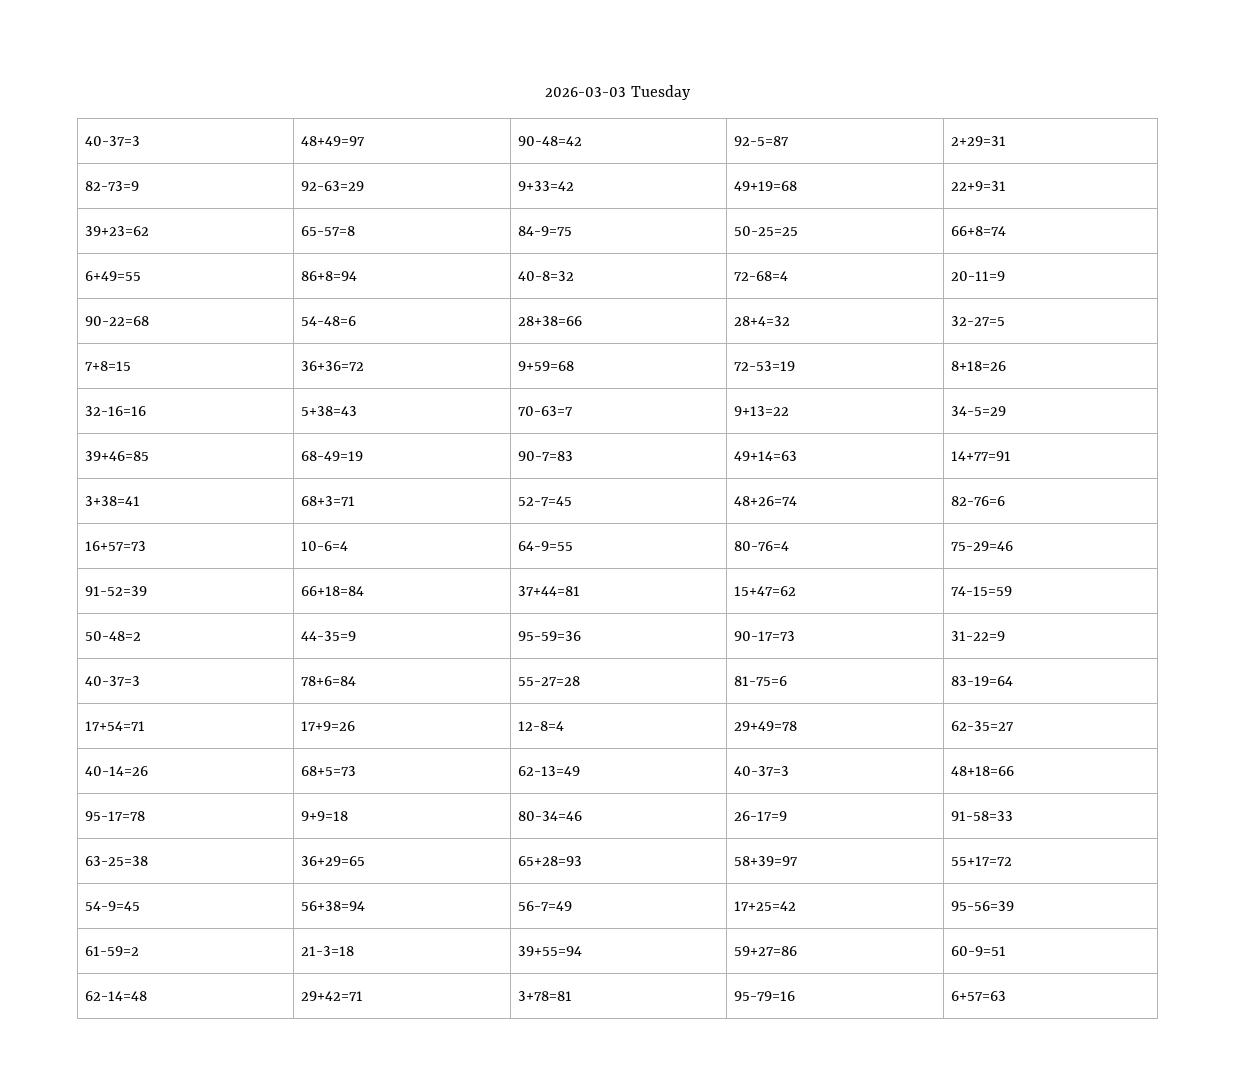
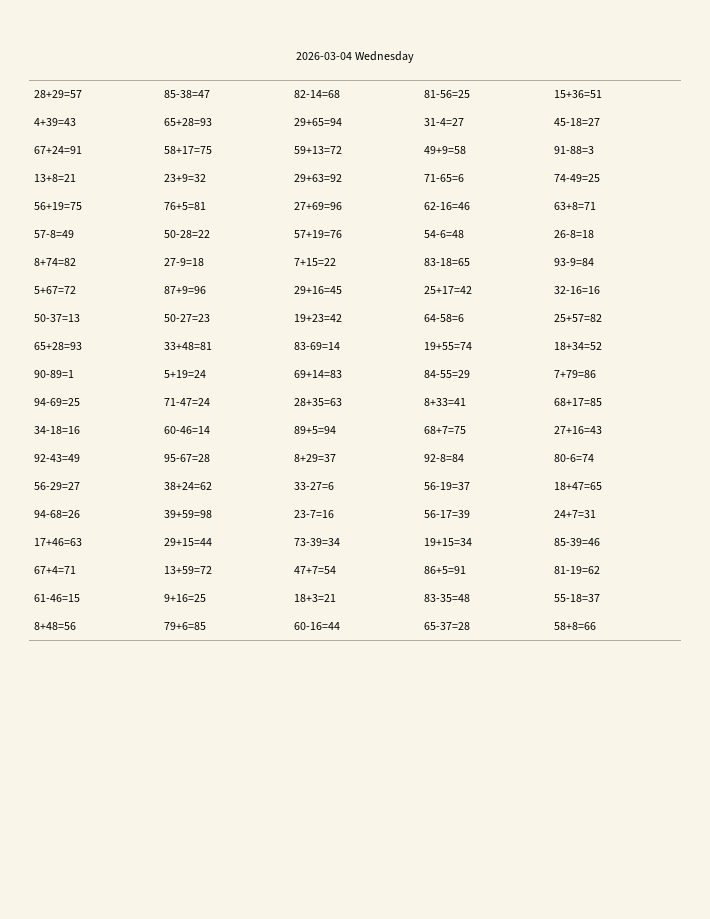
- 2026-03-03 Tuesday
- 40-37=3 | 48+49=97 | 90-48=42 | 92-5=87 | 2+29=31
- 82-73=9 | 92-63=29 | 9+33=42 | 49+19=68 | 22+9=31
- 39+23=62 | 65-57=8 | 84-9=75 | 50-25=25 | 66+8=74
- 6+49=55 | 86+8=94 | 40-8=32 | 72-68=4 | 20-11=9
- 90-22=68 | 54-48=6 | 28+38=66 | 28+4=32 | 32-27=5
- 7+8=15 | 36+36=72 | 9+59=68 | 72-53=19 | 8+18=26
- 32-16=16 | 5+38=43 | 70-63=7 | 9+13=22 | 34-5=29
- 39+46=85 | 68-49=19 | 90-7=83 | 49+14=63 | 14+77=91
- 3+38=41 | 68+3=71 | 52-7=45 | 48+26=74 | 82-76=6
- 16+57=73 | 10-6=4 | 64-9=55 | 80-76=4 | 75-29=46
- 91-52=39 | 66+18=84 | 37+44=81 | 15+47=62 | 74-15=59
- 50-48=2 | 44-35=9 | 95-59=36 | 90-17=73 | 31-22=9
- 40-37=3 | 78+6=84 | 55-27=28 | 81-75=6 | 83-19=64
- 17+54=71 | 17+9=26 | 12-8=4 | 29+49=78 | 62-35=27
- 40-14=26 | 68+5=73 | 62-13=49 | 40-37=3 | 48+18=66
- 95-17=78 | 9+9=18 | 80-34=46 | 26-17=9 | 91-58=33
- 63-25=38 | 36+29=65 | 65+28=93 | 58+39=97 | 55+17=72
- 54-9=45 | 56+38=94 | 56-7=49 | 17+25=42 | 95-56=39
- 61-59=2 | 21-3=18 | 39+55=94 | 59+27=86 | 60-9=51
- 62-14=48 | 29+42=71 | 3+78=81 | 95-79=16 | 6+57=63
+ 2026-03-04 Wednesday
+ 28+29=57 | 85-38=47 | 82-14=68 | 81-56=25 | 15+36=51
+ 4+39=43 | 65+28=93 | 29+65=94 | 31-4=27 | 45-18=27
+ 67+24=91 | 58+17=75 | 59+13=72 | 49+9=58 | 91-88=3
+ 13+8=21 | 23+9=32 | 29+63=92 | 71-65=6 | 74-49=25
+ 56+19=75 | 76+5=81 | 27+69=96 | 62-16=46 | 63+8=71
+ 57-8=49 | 50-28=22 | 57+19=76 | 54-6=48 | 26-8=18
+ 8+74=82 | 27-9=18 | 7+15=22 | 83-18=65 | 93-9=84
+ 5+67=72 | 87+9=96 | 29+16=45 | 25+17=42 | 32-16=16
+ 50-37=13 | 50-27=23 | 19+23=42 | 64-58=6 | 25+57=82
+ 65+28=93 | 33+48=81 | 83-69=14 | 19+55=74 | 18+34=52
+ 90-89=1 | 5+19=24 | 69+14=83 | 84-55=29 | 7+79=86
+ 94-69=25 | 71-47=24 | 28+35=63 | 8+33=41 | 68+17=85
+ 34-18=16 | 60-46=14 | 89+5=94 | 68+7=75 | 27+16=43
+ 92-43=49 | 95-67=28 | 8+29=37 | 92-8=84 | 80-6=74
+ 56-29=27 | 38+24=62 | 33-27=6 | 56-19=37 | 18+47=65
+ 94-68=26 | 39+59=98 | 23-7=16 | 56-17=39 | 24+7=31
+ 17+46=63 | 29+15=44 | 73-39=34 | 19+15=34 | 85-39=46
+ 67+4=71 | 13+59=72 | 47+7=54 | 86+5=91 | 81-19=62
+ 61-46=15 | 9+16=25 | 18+3=21 | 83-35=48 | 55-18=37
+ 8+48=56 | 79+6=85 | 60-16=44 | 65-37=28 | 58+8=66

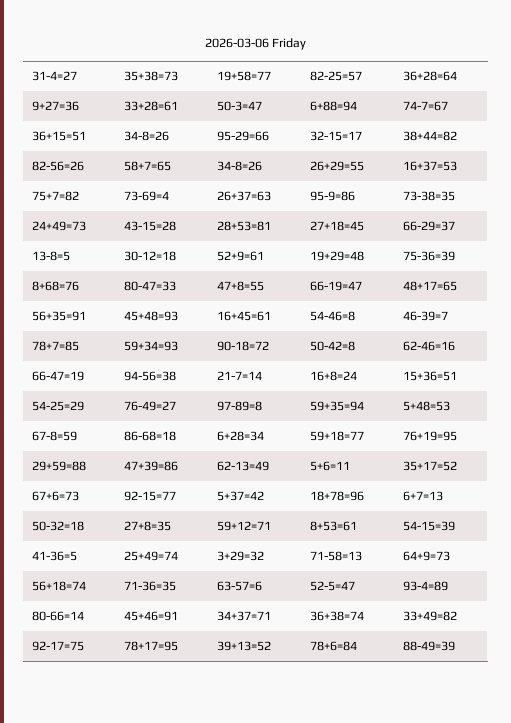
- 2026-03-04 Wednesday
- 28+29=57 | 85-38=47 | 82-14=68 | 81-56=25 | 15+36=51
- 4+39=43 | 65+28=93 | 29+65=94 | 31-4=27 | 45-18=27
- 67+24=91 | 58+17=75 | 59+13=72 | 49+9=58 | 91-88=3
- 13+8=21 | 23+9=32 | 29+63=92 | 71-65=6 | 74-49=25
- 56+19=75 | 76+5=81 | 27+69=96 | 62-16=46 | 63+8=71
- 57-8=49 | 50-28=22 | 57+19=76 | 54-6=48 | 26-8=18
- 8+74=82 | 27-9=18 | 7+15=22 | 83-18=65 | 93-9=84
- 5+67=72 | 87+9=96 | 29+16=45 | 25+17=42 | 32-16=16
- 50-37=13 | 50-27=23 | 19+23=42 | 64-58=6 | 25+57=82
- 65+28=93 | 33+48=81 | 83-69=14 | 19+55=74 | 18+34=52
- 90-89=1 | 5+19=24 | 69+14=83 | 84-55=29 | 7+79=86
- 94-69=25 | 71-47=24 | 28+35=63 | 8+33=41 | 68+17=85
- 34-18=16 | 60-46=14 | 89+5=94 | 68+7=75 | 27+16=43
- 92-43=49 | 95-67=28 | 8+29=37 | 92-8=84 | 80-6=74
- 56-29=27 | 38+24=62 | 33-27=6 | 56-19=37 | 18+47=65
- 94-68=26 | 39+59=98 | 23-7=16 | 56-17=39 | 24+7=31
- 17+46=63 | 29+15=44 | 73-39=34 | 19+15=34 | 85-39=46
- 67+4=71 | 13+59=72 | 47+7=54 | 86+5=91 | 81-19=62
- 61-46=15 | 9+16=25 | 18+3=21 | 83-35=48 | 55-18=37
- 8+48=56 | 79+6=85 | 60-16=44 | 65-37=28 | 58+8=66
+ 2026-03-06 Friday
+ 31-4=27 | 35+38=73 | 19+58=77 | 82-25=57 | 36+28=64
+ 9+27=36 | 33+28=61 | 50-3=47 | 6+88=94 | 74-7=67
+ 36+15=51 | 34-8=26 | 95-29=66 | 32-15=17 | 38+44=82
+ 82-56=26 | 58+7=65 | 34-8=26 | 26+29=55 | 16+37=53
+ 75+7=82 | 73-69=4 | 26+37=63 | 95-9=86 | 73-38=35
+ 24+49=73 | 43-15=28 | 28+53=81 | 27+18=45 | 66-29=37
+ 13-8=5 | 30-12=18 | 52+9=61 | 19+29=48 | 75-36=39
+ 8+68=76 | 80-47=33 | 47+8=55 | 66-19=47 | 48+17=65
+ 56+35=91 | 45+48=93 | 16+45=61 | 54-46=8 | 46-39=7
+ 78+7=85 | 59+34=93 | 90-18=72 | 50-42=8 | 62-46=16
+ 66-47=19 | 94-56=38 | 21-7=14 | 16+8=24 | 15+36=51
+ 54-25=29 | 76-49=27 | 97-89=8 | 59+35=94 | 5+48=53
+ 67-8=59 | 86-68=18 | 6+28=34 | 59+18=77 | 76+19=95
+ 29+59=88 | 47+39=86 | 62-13=49 | 5+6=11 | 35+17=52
+ 67+6=73 | 92-15=77 | 5+37=42 | 18+78=96 | 6+7=13
+ 50-32=18 | 27+8=35 | 59+12=71 | 8+53=61 | 54-15=39
+ 41-36=5 | 25+49=74 | 3+29=32 | 71-58=13 | 64+9=73
+ 56+18=74 | 71-36=35 | 63-57=6 | 52-5=47 | 93-4=89
+ 80-66=14 | 45+46=91 | 34+37=71 | 36+38=74 | 33+49=82
+ 92-17=75 | 78+17=95 | 39+13=52 | 78+6=84 | 88-49=39

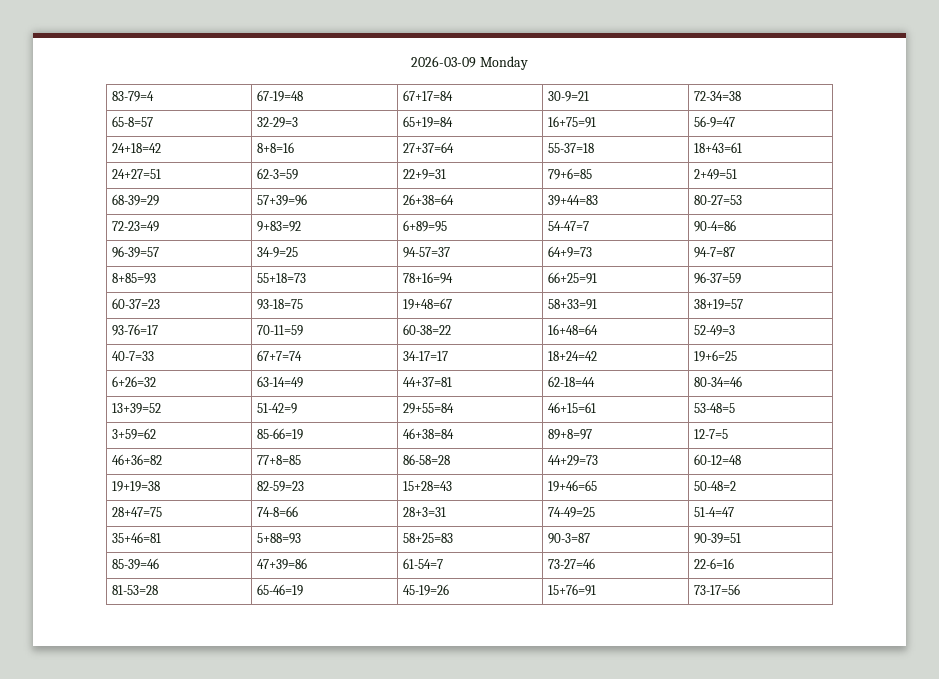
- 2026-03-06 Friday
- 31-4=27 | 35+38=73 | 19+58=77 | 82-25=57 | 36+28=64
- 9+27=36 | 33+28=61 | 50-3=47 | 6+88=94 | 74-7=67
- 36+15=51 | 34-8=26 | 95-29=66 | 32-15=17 | 38+44=82
- 82-56=26 | 58+7=65 | 34-8=26 | 26+29=55 | 16+37=53
- 75+7=82 | 73-69=4 | 26+37=63 | 95-9=86 | 73-38=35
- 24+49=73 | 43-15=28 | 28+53=81 | 27+18=45 | 66-29=37
- 13-8=5 | 30-12=18 | 52+9=61 | 19+29=48 | 75-36=39
- 8+68=76 | 80-47=33 | 47+8=55 | 66-19=47 | 48+17=65
- 56+35=91 | 45+48=93 | 16+45=61 | 54-46=8 | 46-39=7
- 78+7=85 | 59+34=93 | 90-18=72 | 50-42=8 | 62-46=16
- 66-47=19 | 94-56=38 | 21-7=14 | 16+8=24 | 15+36=51
- 54-25=29 | 76-49=27 | 97-89=8 | 59+35=94 | 5+48=53
- 67-8=59 | 86-68=18 | 6+28=34 | 59+18=77 | 76+19=95
- 29+59=88 | 47+39=86 | 62-13=49 | 5+6=11 | 35+17=52
- 67+6=73 | 92-15=77 | 5+37=42 | 18+78=96 | 6+7=13
- 50-32=18 | 27+8=35 | 59+12=71 | 8+53=61 | 54-15=39
- 41-36=5 | 25+49=74 | 3+29=32 | 71-58=13 | 64+9=73
- 56+18=74 | 71-36=35 | 63-57=6 | 52-5=47 | 93-4=89
- 80-66=14 | 45+46=91 | 34+37=71 | 36+38=74 | 33+49=82
- 92-17=75 | 78+17=95 | 39+13=52 | 78+6=84 | 88-49=39
+ 2026-03-09 Monday
+ 83-79=4 | 67-19=48 | 67+17=84 | 30-9=21 | 72-34=38
+ 65-8=57 | 32-29=3 | 65+19=84 | 16+75=91 | 56-9=47
+ 24+18=42 | 8+8=16 | 27+37=64 | 55-37=18 | 18+43=61
+ 24+27=51 | 62-3=59 | 22+9=31 | 79+6=85 | 2+49=51
+ 68-39=29 | 57+39=96 | 26+38=64 | 39+44=83 | 80-27=53
+ 72-23=49 | 9+83=92 | 6+89=95 | 54-47=7 | 90-4=86
+ 96-39=57 | 34-9=25 | 94-57=37 | 64+9=73 | 94-7=87
+ 8+85=93 | 55+18=73 | 78+16=94 | 66+25=91 | 96-37=59
+ 60-37=23 | 93-18=75 | 19+48=67 | 58+33=91 | 38+19=57
+ 93-76=17 | 70-11=59 | 60-38=22 | 16+48=64 | 52-49=3
+ 40-7=33 | 67+7=74 | 34-17=17 | 18+24=42 | 19+6=25
+ 6+26=32 | 63-14=49 | 44+37=81 | 62-18=44 | 80-34=46
+ 13+39=52 | 51-42=9 | 29+55=84 | 46+15=61 | 53-48=5
+ 3+59=62 | 85-66=19 | 46+38=84 | 89+8=97 | 12-7=5
+ 46+36=82 | 77+8=85 | 86-58=28 | 44+29=73 | 60-12=48
+ 19+19=38 | 82-59=23 | 15+28=43 | 19+46=65 | 50-48=2
+ 28+47=75 | 74-8=66 | 28+3=31 | 74-49=25 | 51-4=47
+ 35+46=81 | 5+88=93 | 58+25=83 | 90-3=87 | 90-39=51
+ 85-39=46 | 47+39=86 | 61-54=7 | 73-27=46 | 22-6=16
+ 81-53=28 | 65-46=19 | 45-19=26 | 15+76=91 | 73-17=56

